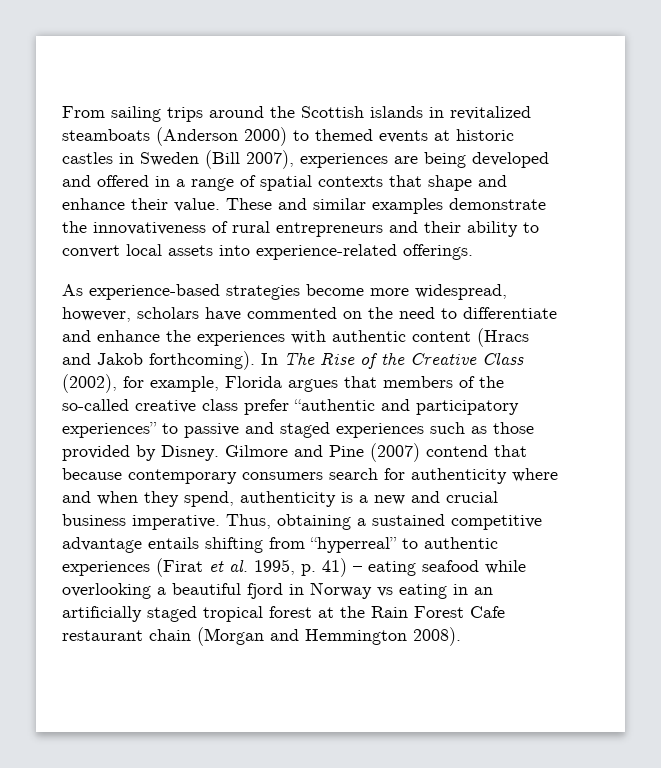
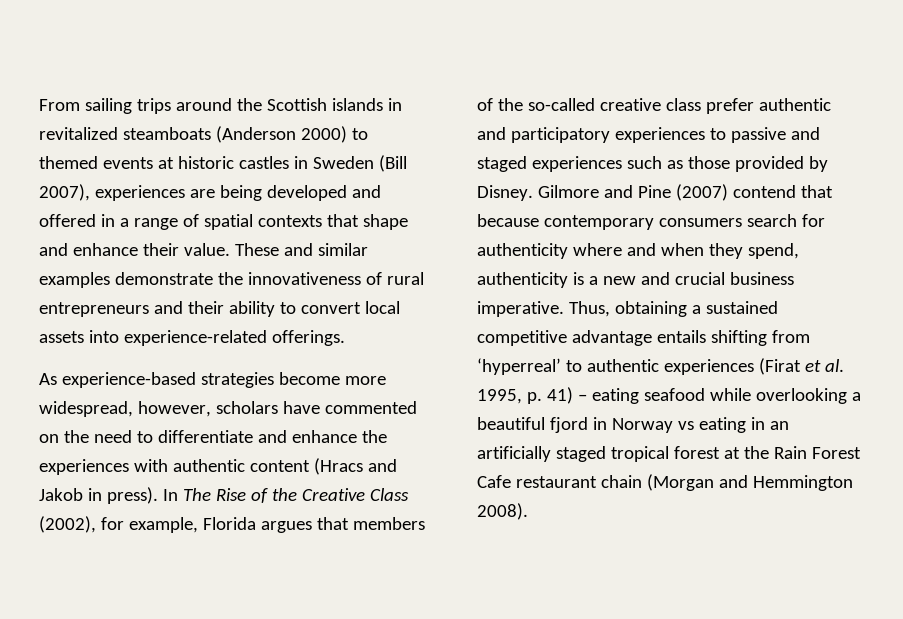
- As experience-based strategies become more widespread, however, scholars have commented on the need to differentiate and enhance the experiences with authentic content (Hracs and Jakob forthcoming).
+ As experience-based strategies become more widespread, however, scholars have commented on the need to differentiate and enhance the experiences with authentic content (Hracs and Jakob in press).
- In The Rise of the Creative Class (2002), for example, Florida argues that members of the so-called creative class prefer “authentic and participatory experiences” to passive and staged experiences such as those provided by Disney.
+ In The Rise of the Creative Class (2002), for example, Florida argues that members of the so-called creative class prefer authentic and participatory experiences to passive and staged experiences such as those provided by Disney.
- Thus, obtaining a sustained competitive advantage entails shifting from “hyperreal” to authentic experiences (Firat et al. 1995, p. 41) – eating seafood while overlooking a beautiful fjord in Norway vs eating in an artificially staged tropical forest at the Rain Forest Cafe restaurant chain (Morgan and Hemmington 2008).
+ Thus, obtaining a sustained competitive advantage entails shifting from ‘hyperreal’ to authentic experiences (Firat et al. 1995, p. 41) – eating seafood while overlooking a beautiful fjord in Norway vs eating in an artificially staged tropical forest at the Rain Forest Cafe restaurant chain (Morgan and Hemmington 2008).

